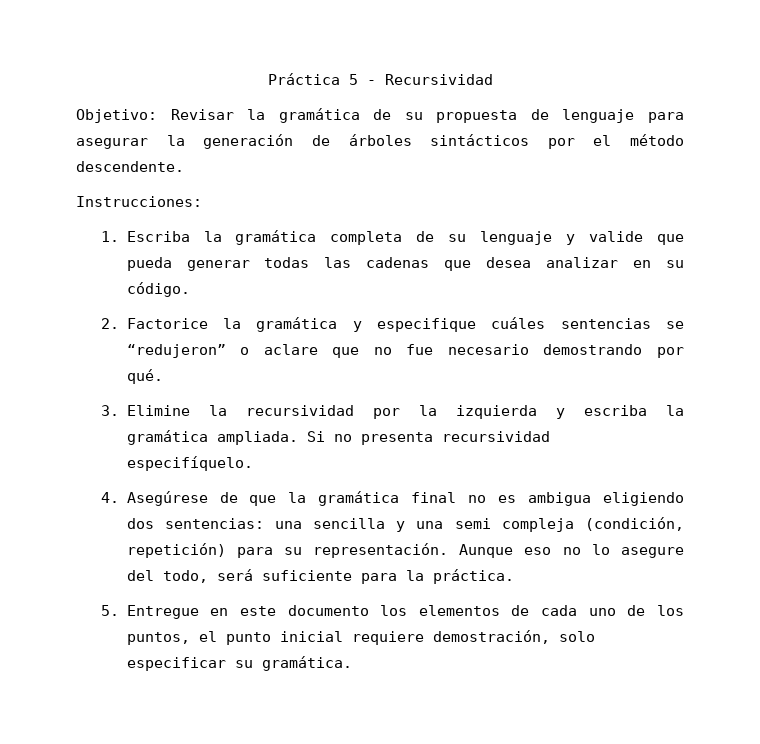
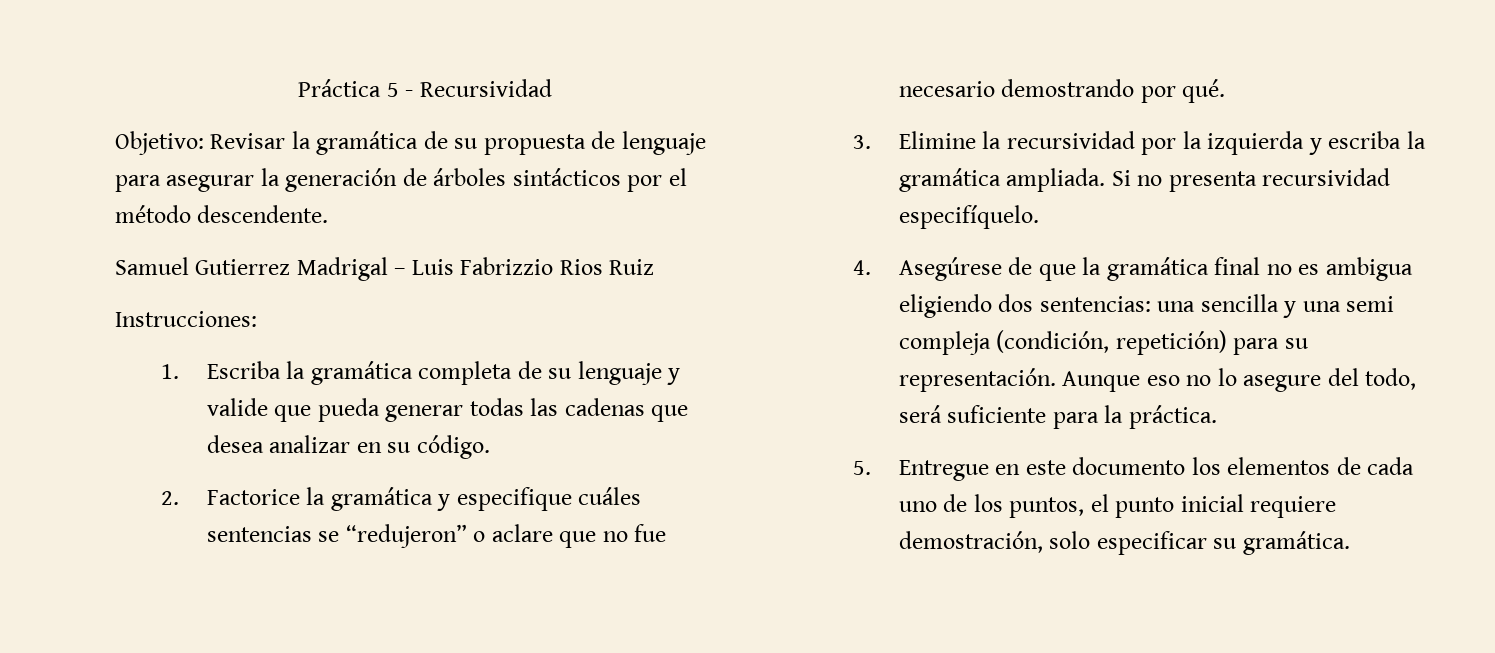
+ Samuel Gutierrez Madrigal – Luis Fabrizzio Rios Ruiz

